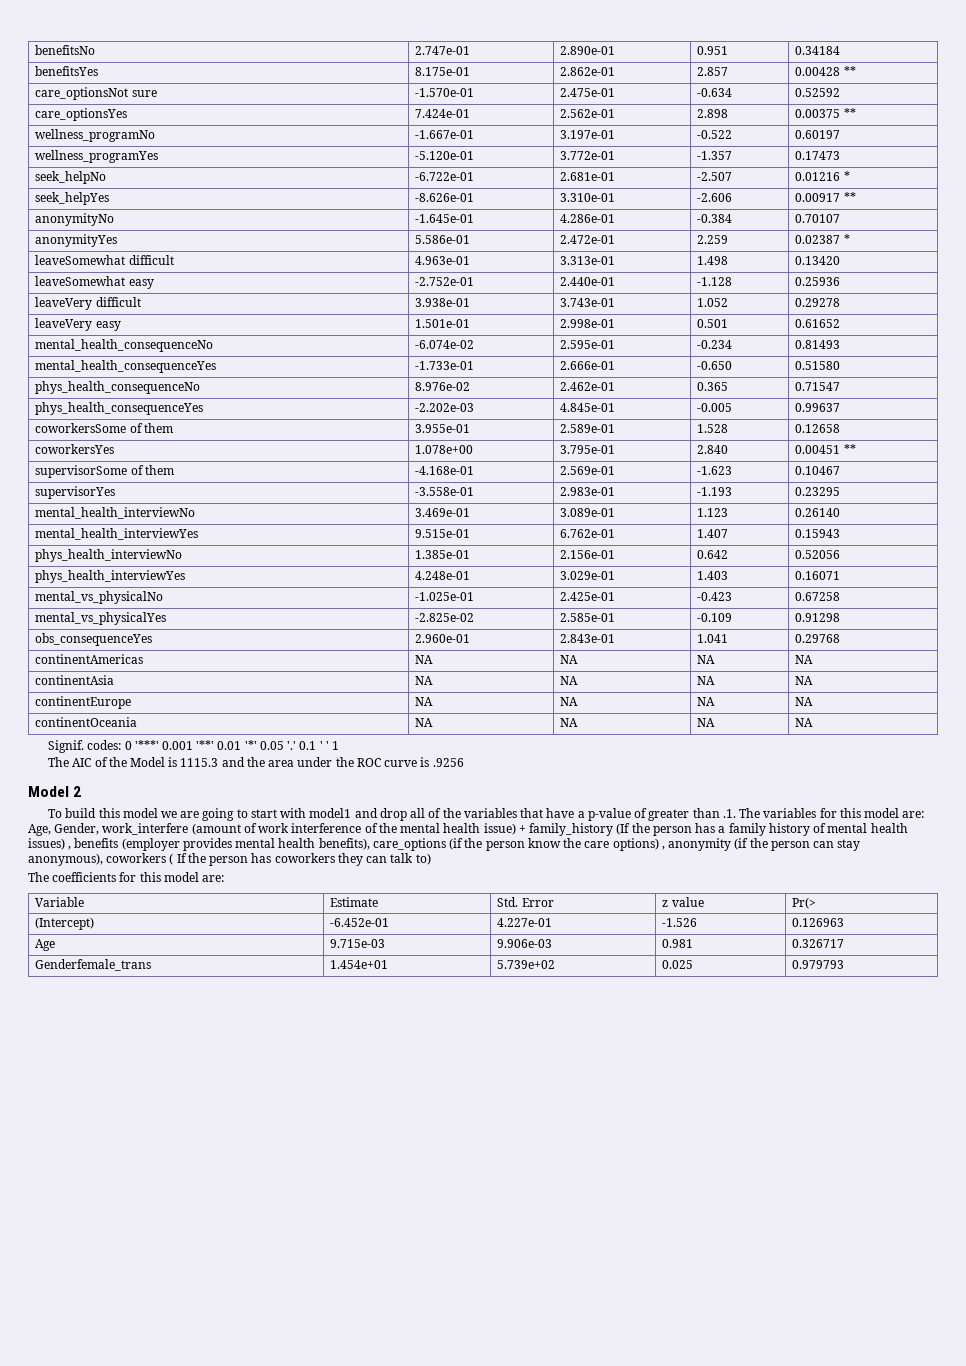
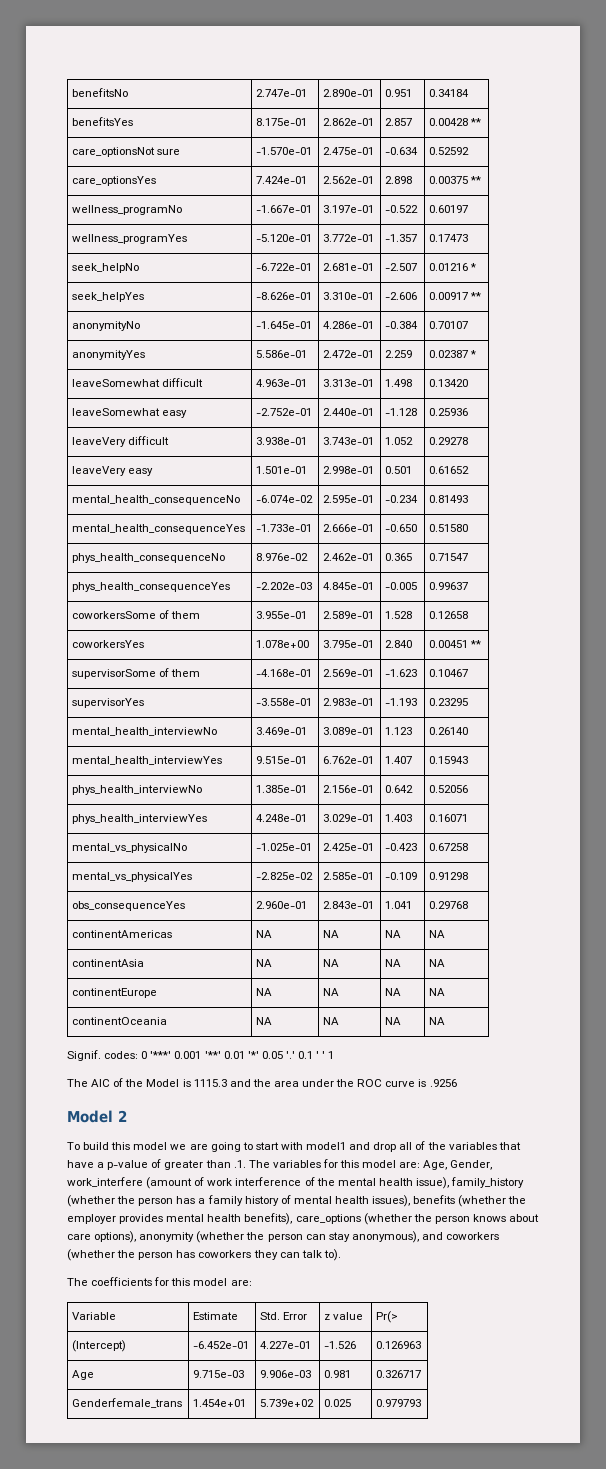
- Age, Gender, work_interfere (amount of work interference of the mental health issue) + family_history (If the person has a family history of mental health issues) , benefits (employer provides mental health benefits), care_options (if the person know the care options) , anonymity (if the person can stay anonymous), coworkers ( If the person has coworkers they can talk to)
+ Age, Gender, work_interfere (amount of work interference of the mental health issue), family_history (whether the person has a family history of mental health issues), benefits (whether the employer provides mental health benefits), care_options (whether the person knows about care options), anonymity (whether the person can stay anonymous), and coworkers (whether the person has coworkers they can talk to).

